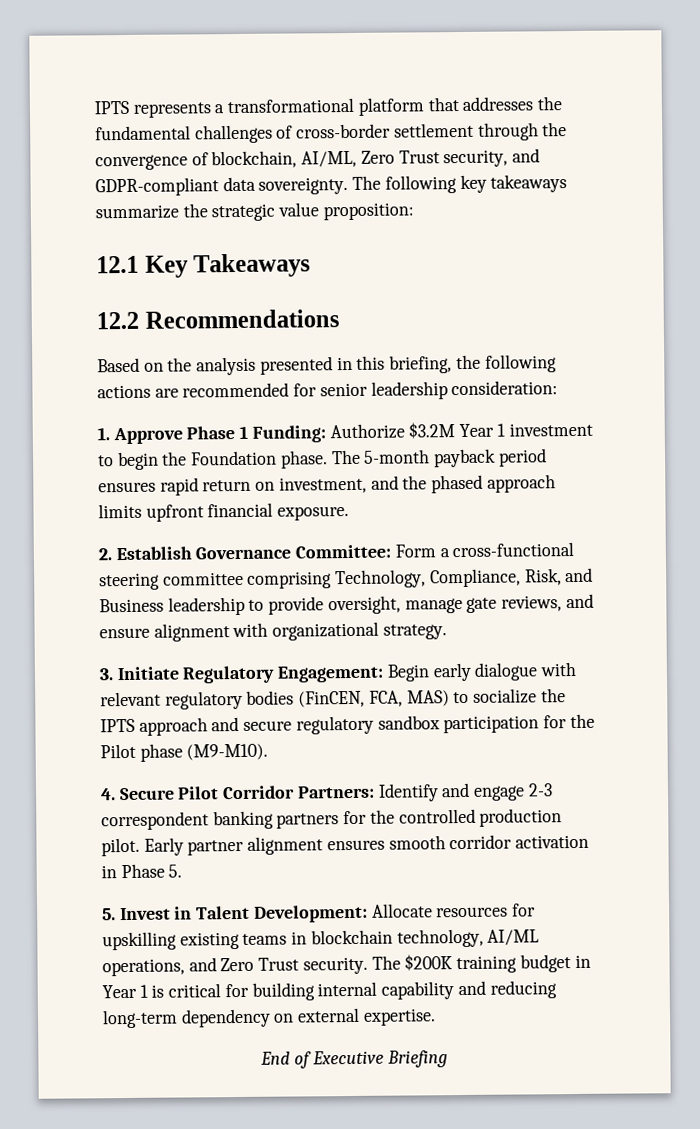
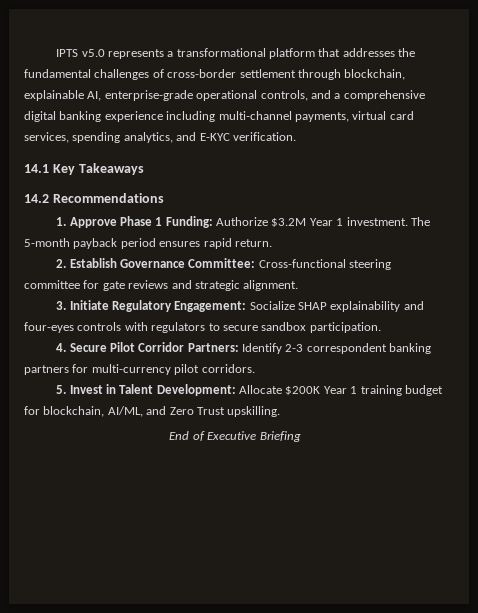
- IPTS represents a transformational platform that addresses the fundamental challenges of cross-border settlement through the convergence of blockchain, AI/ML, Zero Trust security, and GDPR-compliant data sovereignty. The following key takeaways summarize the strategic value proposition:
- 12.1 Key Takeaways
+ IPTS v5.0 represents a transformational platform that addresses the fundamental challenges of cross-border settlement through blockchain, explainable AI, enterprise-grade operational controls, and a comprehensive digital banking experience including multi-channel payments, virtual card services, spending analytics, and E-KYC verification.
+ 14.1 Key Takeaways
- 12.2 Recommendations
+ 14.2 Recommendations
- Based on the analysis presented in this briefing, the following actions are recommended for senior leadership consideration:
- 1. Approve Phase 1 Funding: Authorize $3.2M Year 1 investment to begin the Foundation phase.
+ 1. Approve Phase 1 Funding: Authorize $3.2M Year 1 investment.
- The 5-month payback period ensures rapid return on investment, and the phased approach limits upfront financial exposure.
- 2. Establish Governance Committee: Form a cross-functional steering committee comprising Technology, Compliance, Risk, and Business leadership to provide oversight, manage gate reviews, and ensure alignment with organizational strategy.
- 3. Initiate Regulatory Engagement: Begin early dialogue with relevant regulatory bodies (FinCEN, FCA, MAS) to socialize the IPTS approach and secure regulatory sandbox participation for the Pilot phase (M9-M10).
+ The 5-month payback period ensures rapid return.
+ 2. Establish Governance Committee: Cross-functional steering committee for gate reviews and strategic alignment.
+ 3. Initiate Regulatory Engagement: Socialize SHAP explainability and four-eyes controls with regulators to secure sandbox participation.
- 4. Secure Pilot Corridor Partners: Identify and engage 2-3 correspondent banking partners for the controlled production pilot. Early partner alignment ensures smooth corridor activation in Phase 5.
+ 4. Secure Pilot Corridor Partners: Identify 2-3 correspondent banking partners for multi-currency pilot corridors.
- 5. Invest in Talent Development: Allocate resources for upskilling existing teams in blockchain technology, AI/ML operations, and Zero Trust security. The $200K training budget in Year 1 is critical for building internal capability and reducing long-term dependency on external expertise.
+ 5. Invest in Talent Development: Allocate $200K Year 1 training budget for blockchain, AI/ML, and Zero Trust upskilling.

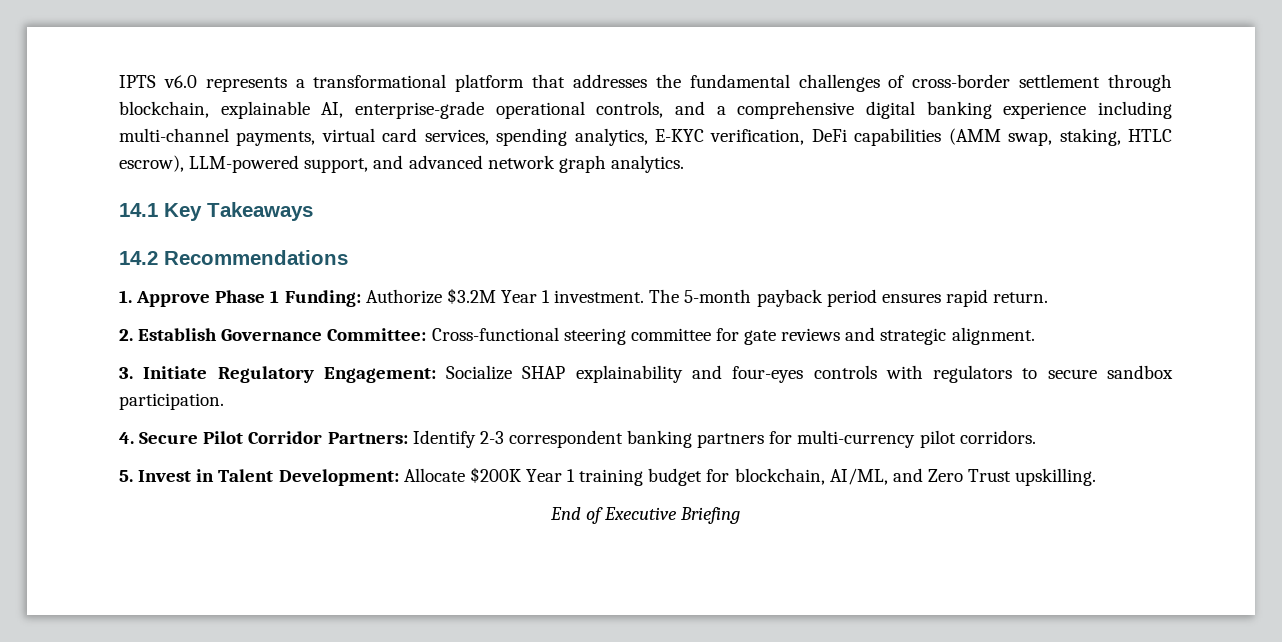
- IPTS v5.0 represents a transformational platform that addresses the fundamental challenges of cross-border settlement through blockchain, explainable AI, enterprise-grade operational controls, and a comprehensive digital banking experience including multi-channel payments, virtual card services, spending analytics, and E-KYC verification.
+ IPTS v6.0 represents a transformational platform that addresses the fundamental challenges of cross-border settlement through blockchain, explainable AI, enterprise-grade operational controls, and a comprehensive digital banking experience including multi-channel payments, virtual card services, spending analytics, E-KYC verification, DeFi capabilities (AMM swap, staking, HTLC escrow), LLM-powered support, and advanced network graph analytics.

